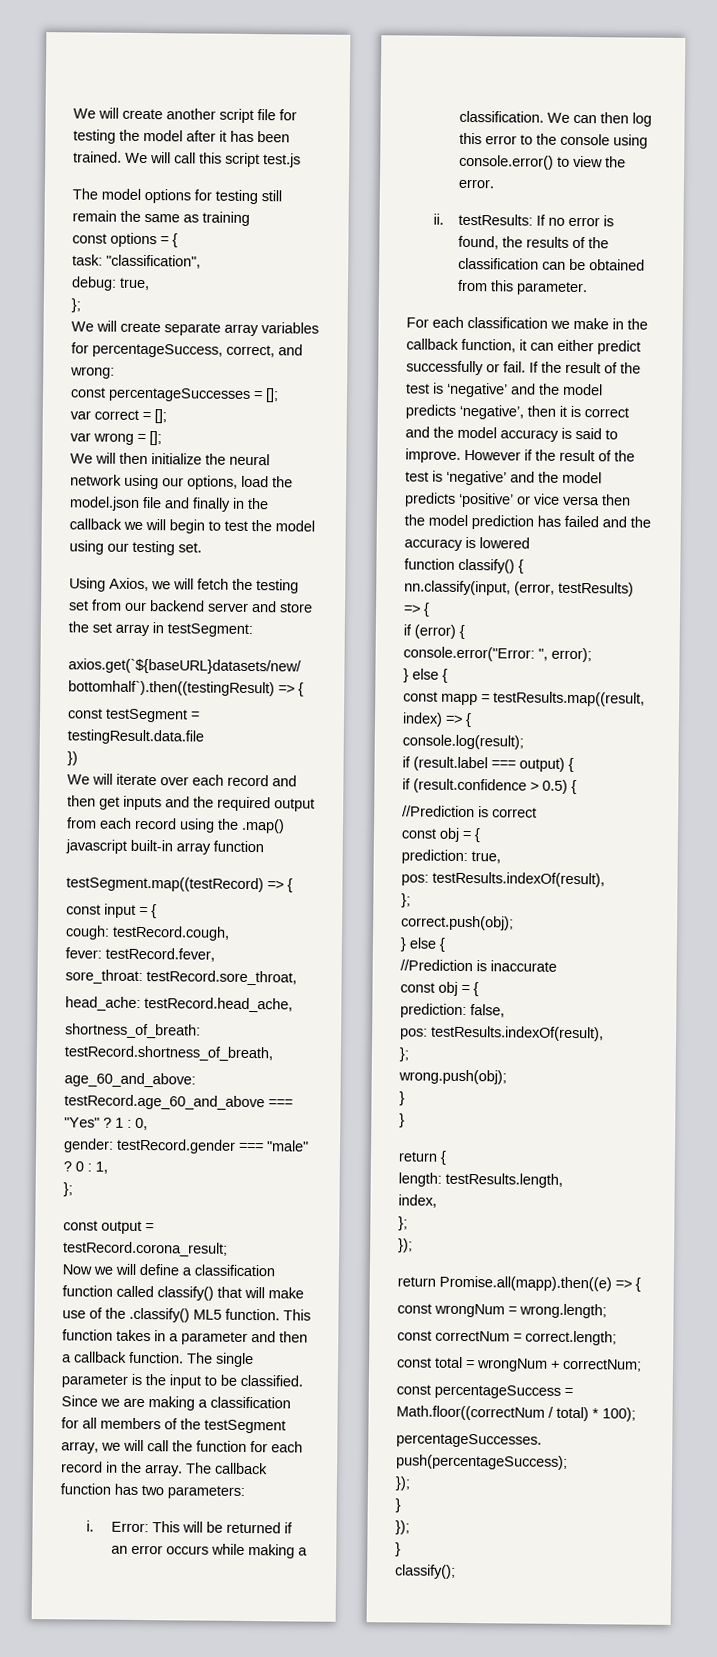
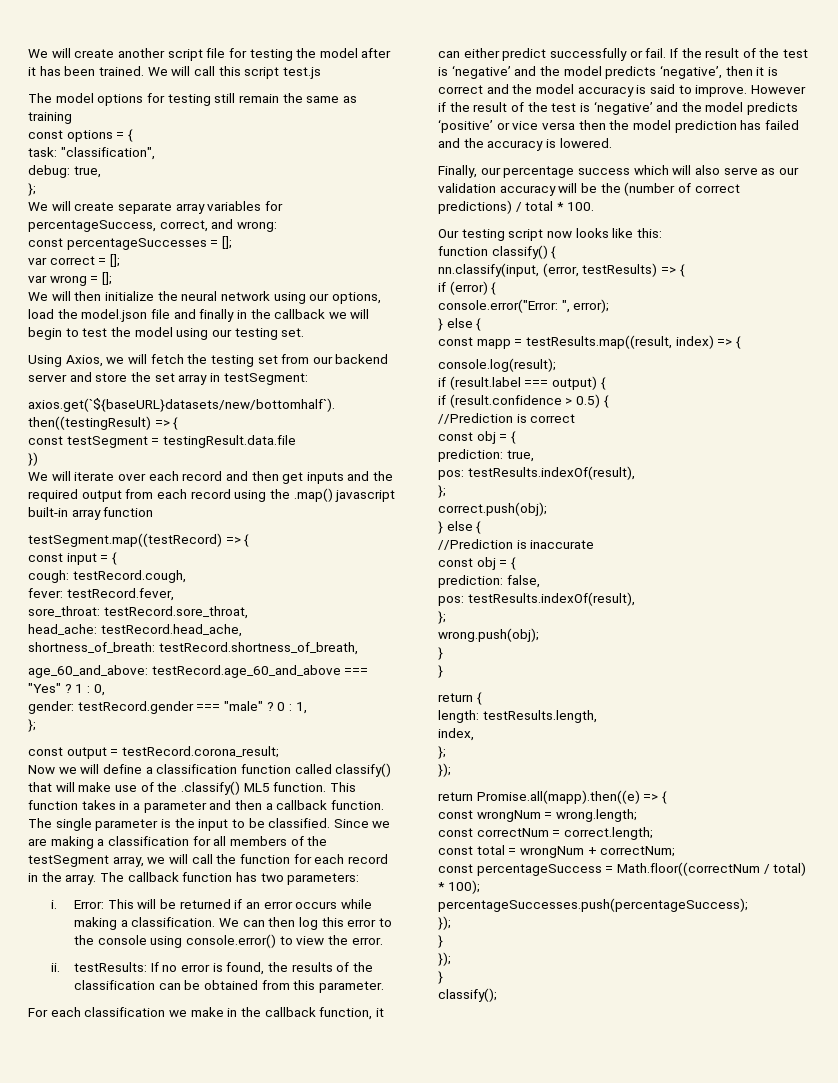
- However if the result of the test is ‘negative’ and the model predicts ‘positive’ or vice versa then the model prediction has failed and the accuracy is lowered
+ However if the result of the test is ‘negative’ and the model predicts ‘positive’ or vice versa then the model prediction has failed and the accuracy is lowered.
+ Finally, our percentage success which will also serve as our validation accuracy will be the (number of correct predictions) / total * 100.
+ Our testing script now looks like this:

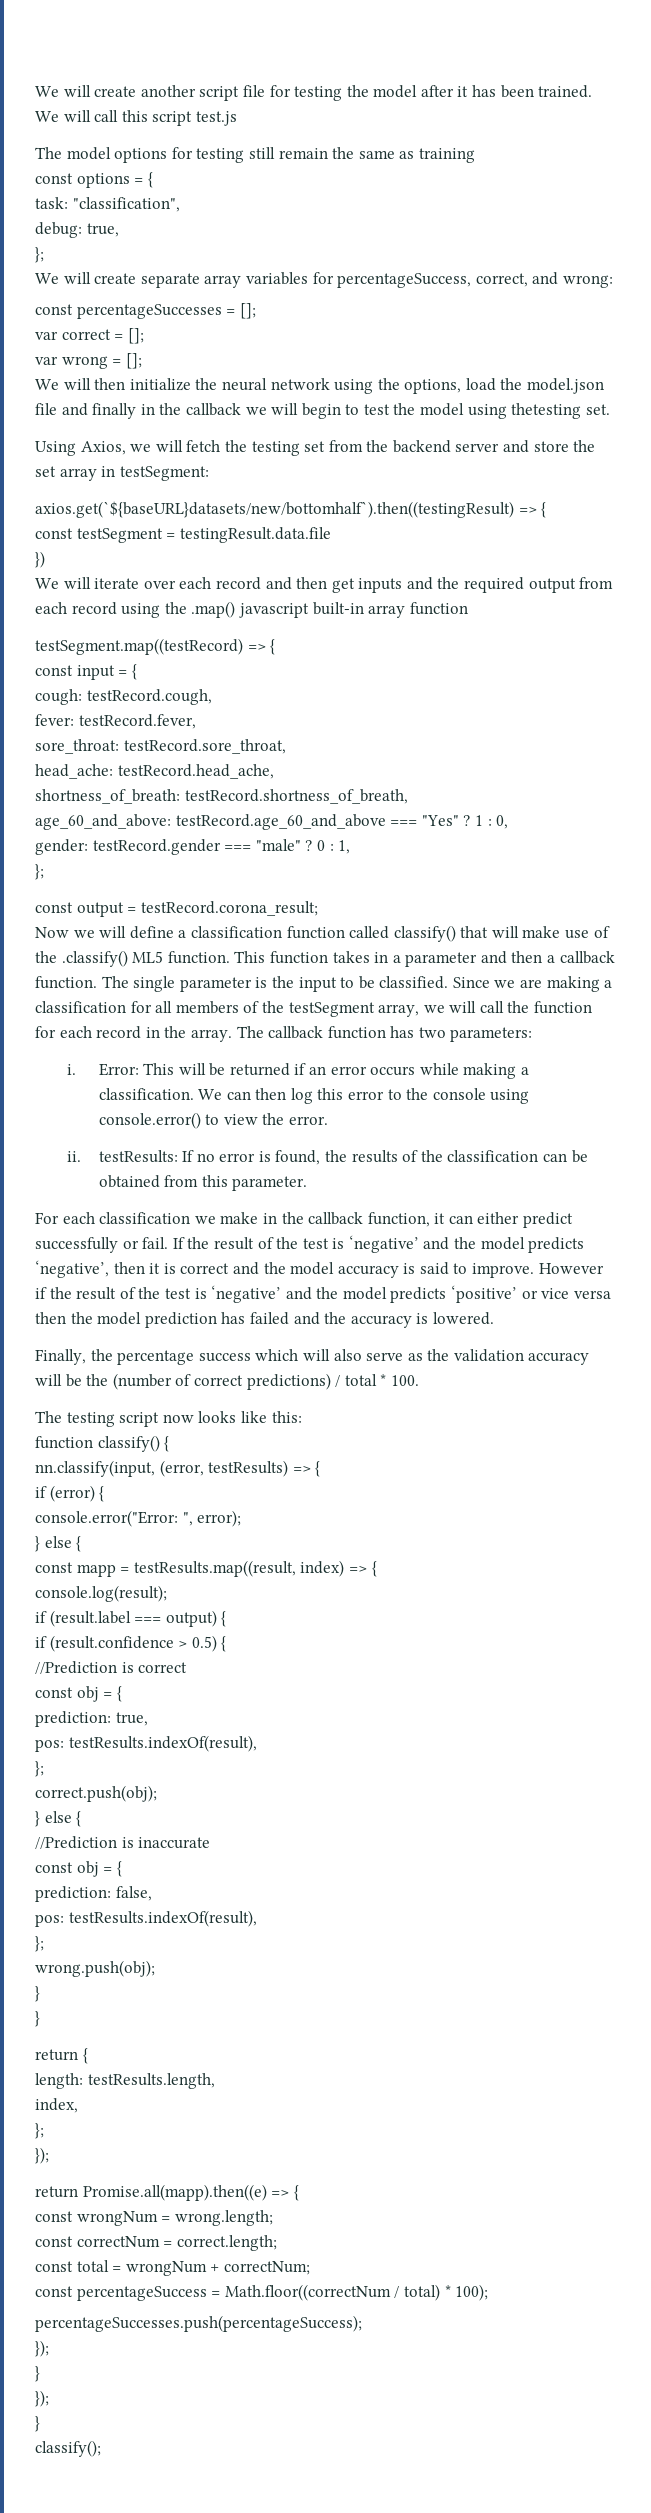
- We will then initialize the neural network using our options, load the model.json file and finally in the callback we will begin to test the model using our testing set.
+ We will then initialize the neural network using the options, load the model.json file and finally in the callback we will begin to test the model using thetesting set.
- Using Axios, we will fetch the testing set from our backend server and store the set array in testSegment:
+ Using Axios, we will fetch the testing set from the backend server and store the set array in testSegment:
- Finally, our percentage success which will also serve as our validation accuracy will be the (number of correct predictions) / total * 100.
+ Finally, the percentage success which will also serve as the validation accuracy will be the (number of correct predictions) / total * 100.
- Our testing script now looks like this:
+ The testing script now looks like this:

